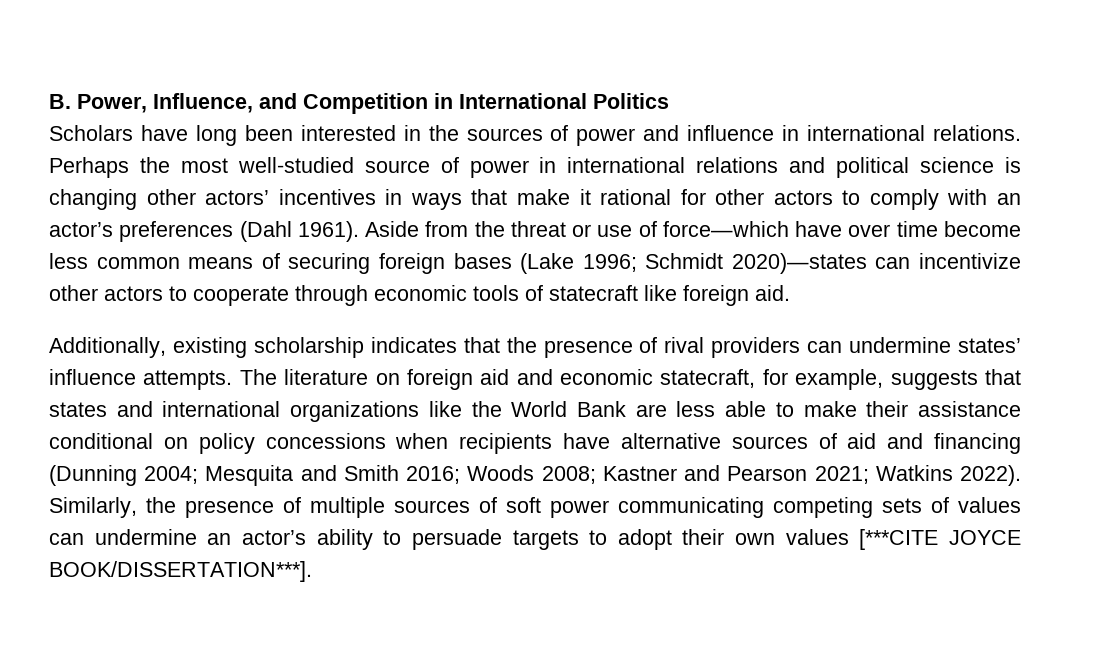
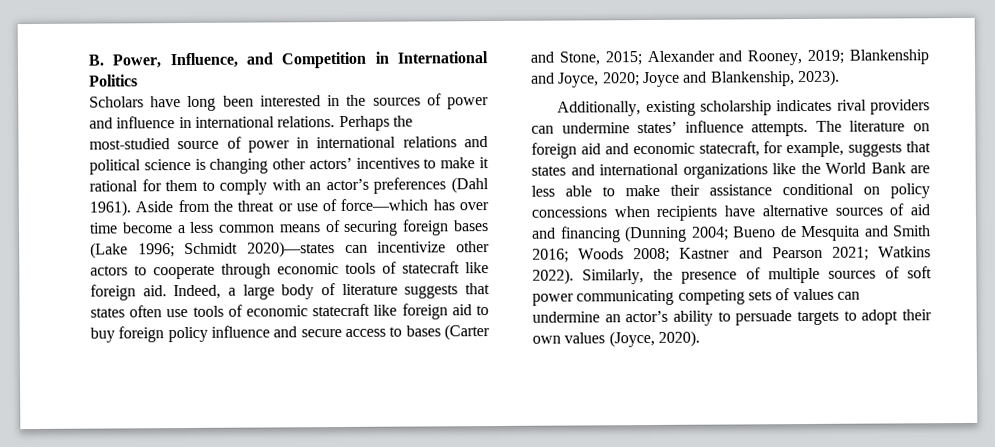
- Perhaps the most well-studied source of power in international relations and political science is changing other actors’ incentives in ways that make it rational for other actors to comply with an actor’s preferences (Dahl 1961).
+ Perhaps the most-studied source of power in international relations and political science is changing other actors’ incentives to make it rational for them to comply with an actor’s preferences (Dahl 1961).
- Aside from the threat or use of force—which have over time become less common means of securing foreign bases (Lake 1996; Schmidt 2020)—states can incentivize other actors to cooperate through economic tools of statecraft like foreign aid.
+ Aside from the threat or use of force—which has over time become a less common means of securing foreign bases (Lake 1996; Schmidt 2020)—states can incentivize other actors to cooperate through economic tools of statecraft like foreign aid. Indeed, a large body of literature suggests that states often use tools of economic statecraft like foreign aid to buy foreign policy influence and secure access to bases (Carter and Stone, 2015; Alexander and Rooney, 2019; Blankenship and Joyce, 2020; Joyce and Blankenship, 2023).
- Additionally, existing scholarship indicates that the presence of rival providers can undermine states’ influence attempts.
+ Additionally, existing scholarship indicates rival providers can undermine states’ influence attempts.
- The literature on foreign aid and economic statecraft, for example, suggests that states and international organizations like the World Bank are less able to make their assistance conditional on policy concessions when recipients have alternative sources of aid and financing (Dunning 2004; Mesquita and Smith 2016; Woods 2008; Kastner and Pearson 2021; Watkins 2022).
+ The literature on foreign aid and economic statecraft, for example, suggests that states and international organizations like the World Bank are less able to make their assistance conditional on policy concessions when recipients have alternative sources of aid and financing (Dunning 2004; Bueno de Mesquita and Smith 2016; Woods 2008; Kastner and Pearson 2021; Watkins 2022).
- Similarly, the presence of multiple sources of soft power communicating competing sets of values can undermine an actor’s ability to persuade targets to adopt their own values [***CITE JOYCE BOOK/DISSERTATION***].
+ Similarly, the presence of multiple sources of soft power communicating competing sets of values can undermine an actor’s ability to persuade targets to adopt their own values (Joyce, 2020).

